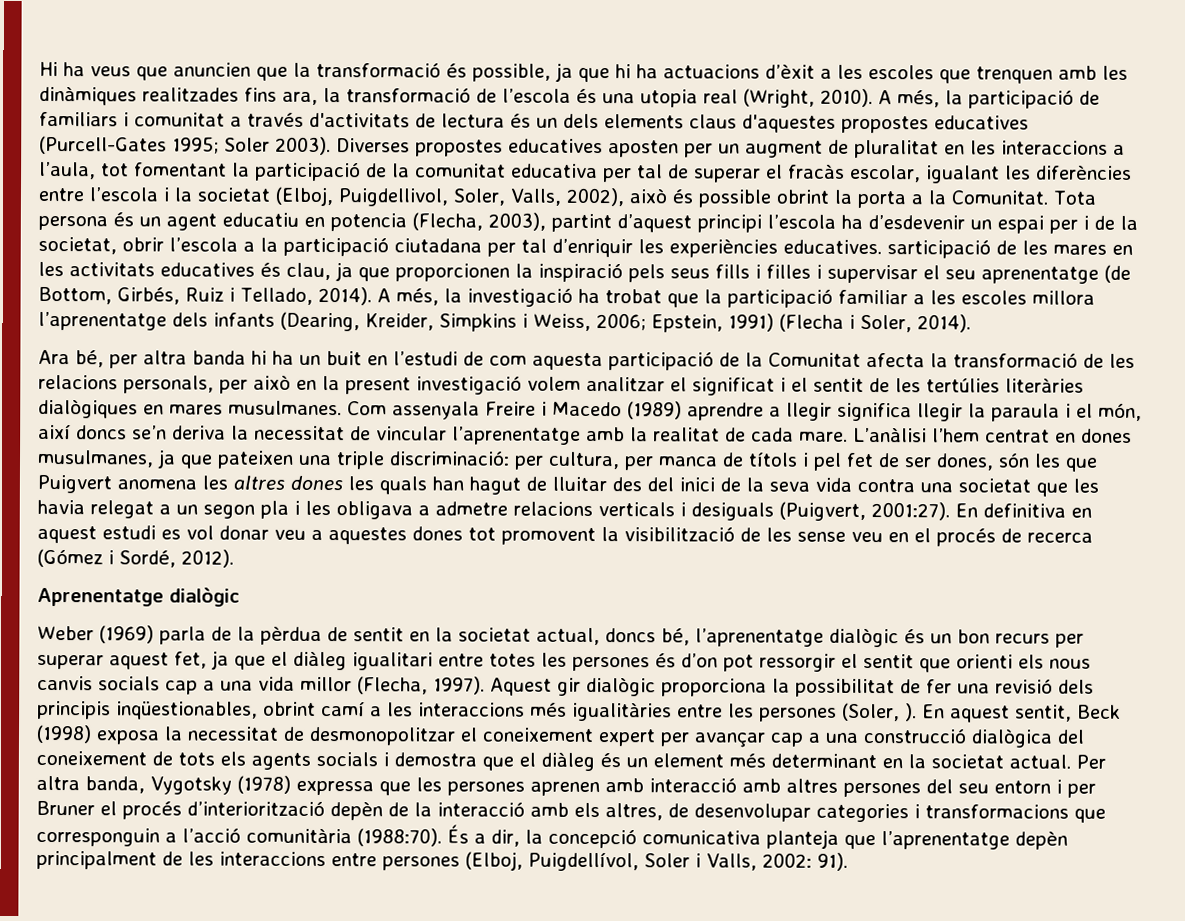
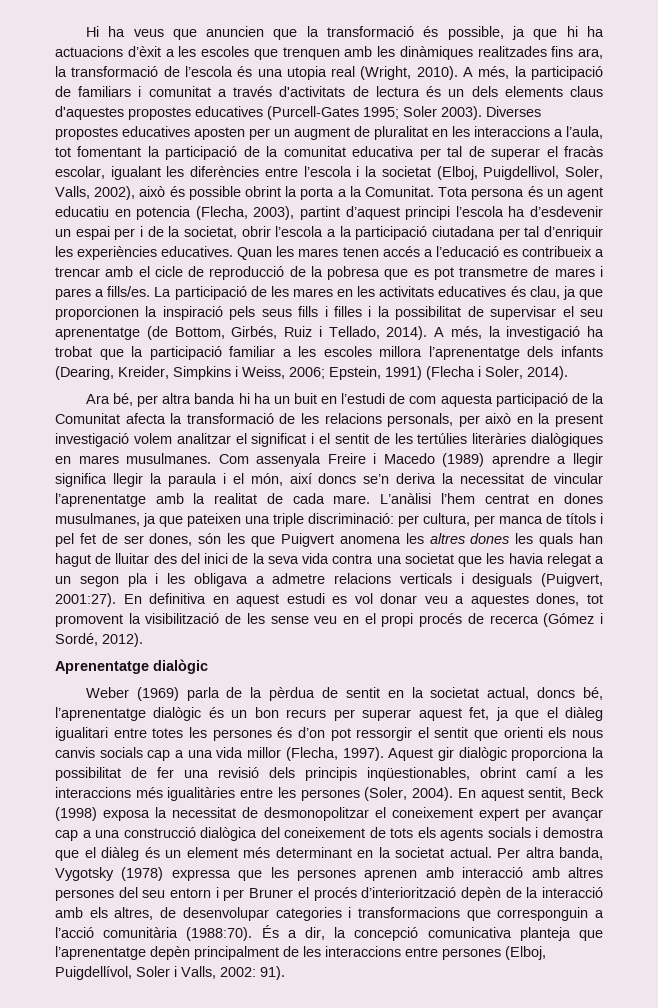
- Tota persona és un agent educatiu en potencia (Flecha, 2003), partint d’aquest principi l’escola ha d’esdevenir un espai per i de la societat, obrir l’escola a la participació ciutadana per tal d’enriquir les experiències educatives. sarticipació de les mares en les activitats educatives és clau, ja que proporcionen la inspiració pels seus fills i filles i supervisar el seu aprenentatge (de Bottom, Girbés, Ruiz i Tellado, 2014).
+ Tota persona és un agent educatiu en potencia (Flecha, 2003), partint d’aquest principi l’escola ha d’esdevenir un espai per i de la societat, obrir l’escola a la participació ciutadana per tal d’enriquir les experiències educatives. Quan les mares tenen accés a l’educació es contribueix a trencar amb el cicle de reproducció de la pobresa que es pot transmetre de mares i pares a fills/es. La participació de les mares en les activitats educatives és clau, ja que proporcionen la inspiració pels seus fills i filles i la possibilitat de supervisar el seu aprenentatge (de Bottom, Girbés, Ruiz i Tellado, 2014).
- En definitiva en aquest estudi es vol donar veu a aquestes dones tot promovent la visibilització de les sense veu en el procés de recerca (Gómez i Sordé, 2012).
+ En definitiva en aquest estudi es vol donar veu a aquestes dones, tot promovent la visibilització de les sense veu en el propi procés de recerca (Gómez i Sordé, 2012).
- Aquest gir dialògic proporciona la possibilitat de fer una revisió dels principis inqüestionables, obrint camí a les interaccions més igualitàries entre les persones (Soler, ).
+ Aquest gir dialògic proporciona la possibilitat de fer una revisió dels principis inqüestionables, obrint camí a les interaccions més igualitàries entre les persones (Soler, 2004).

